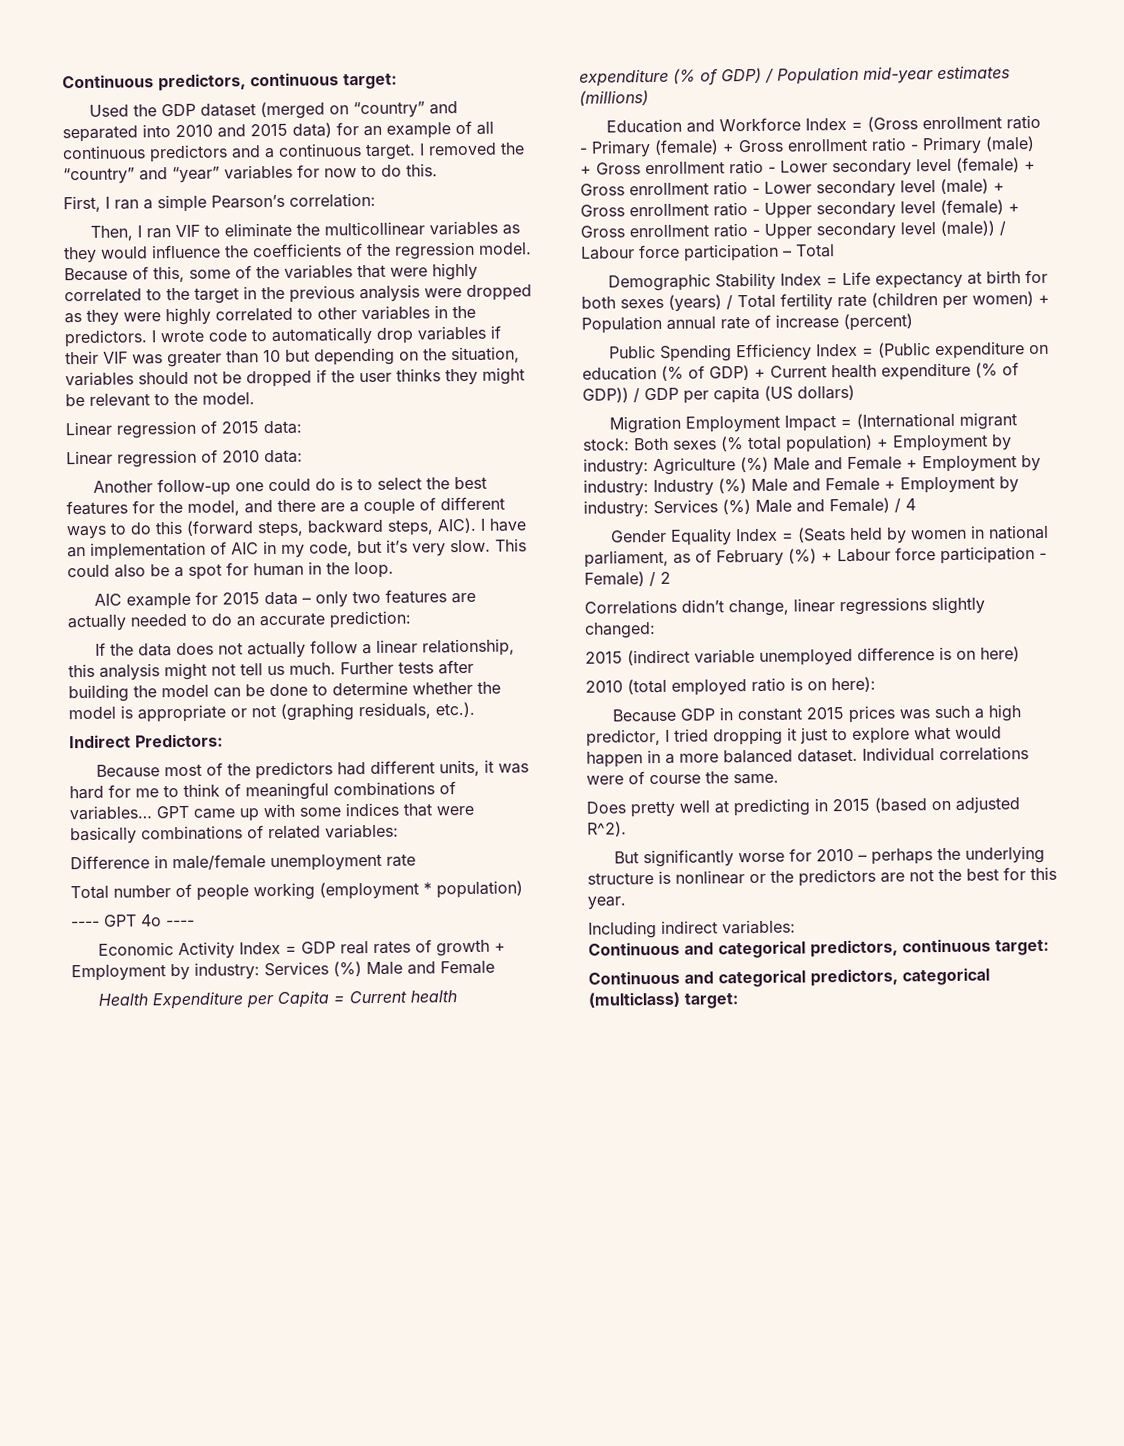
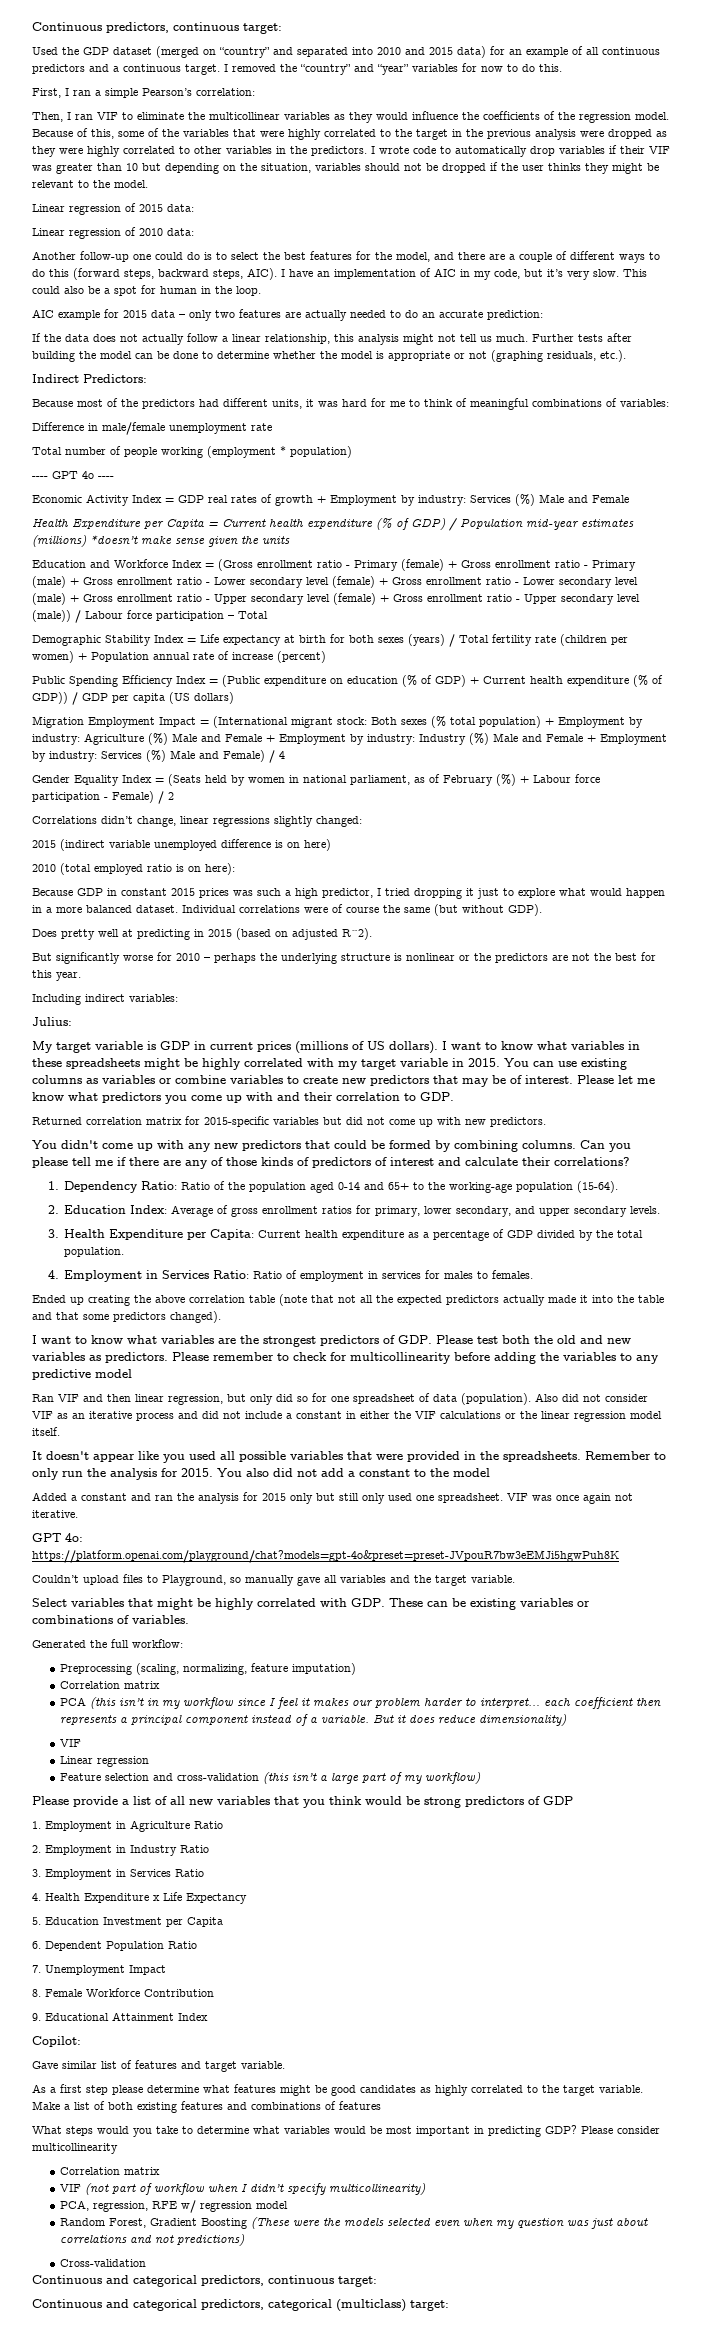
- Because most of the predictors had different units, it was hard for me to think of meaningful combinations of variables… GPT came up with some indices that were basically combinations of related variables:
+ Because most of the predictors had different units, it was hard for me to think of meaningful combinations of variables:
- Health Expenditure per Capita = Current health expenditure (% of GDP) / Population mid-year estimates (millions)
+ Health Expenditure per Capita = Current health expenditure (% of GDP) / Population mid-year estimates (millions) *doesn’t make sense given the units
- Individual correlations were of course the same.
+ Individual correlations were of course the same (but without GDP).
+ Julius:
+ My target variable is GDP in current prices (millions of US dollars). I want to know what variables in these spreadsheets might be highly correlated with my target variable in 2015. You can use existing columns as variables or combine variables to create new predictors that may be of interest. Please let me know what predictors you come up with and their correlation to GDP.
+ Returned correlation matrix for 2015-specific variables but did not come up with new predictors.
+ You didn't come up with any new predictors that could be formed by combining columns. Can you please tell me if there are any of those kinds of predictors of interest and calculate their correlations?
+ 1. Dependency Ratio: Ratio of the population aged 0-14 and 65+ to the working-age population (15-64).
+ 2. Education Index: Average of gross enrollment ratios for primary, lower secondary, and upper secondary levels.
+ 3. Health Expenditure per Capita: Current health expenditure as a percentage of GDP divided by the total population.
+ 4. Employment in Services Ratio: Ratio of employment in services for males to females.
+ Ended up creating the above correlation table (note that not all the expected predictors actually made it into the table and that some predictors changed).
+ I want to know what variables are the strongest predictors of GDP. Please test both the old and new variables as predictors. Please remember to check for multicollinearity before adding the variables to any predictive model
+ Ran VIF and then linear regression, but only did so for one spreadsheet of data (population). Also did not consider VIF as an iterative process and did not include a constant in either the VIF calculations or the linear regression model itself.
+ It doesn't appear like you used all possible variables that were provided in the spreadsheets. Remember to only run the analysis for 2015. You also did not add a constant to the model
+ Added a constant and ran the analysis for 2015 only but still only used one spreadsheet. VIF was once again not iterative.
+ GPT 4o: https://platform.openai.com/playground/chat?models=gpt-4o&preset=preset-JVpouR7bw3eEMJi5hgwPuh8K
+ Couldn’t upload files to Playground, so manually gave all variables and the target variable.
+ Select variables that might be highly correlated with GDP. These can be existing variables or combinations of variables.
+ Generated the full workflow:
+ Preprocessing (scaling, normalizing, feature imputation)
+ Correlation matrix
+ PCA (this isn’t in my workflow since I feel it makes our problem harder to interpret… each coefficient then represents a principal component instead of a variable. But it does reduce dimensionality)
+ VIF
+ Linear regression
+ Feature selection and cross-validation (this isn’t a large part of my workflow)
+ Please provide a list of all new variables that you think would be strong predictors of GDP
+ 1. Employment in Agriculture Ratio
+ 2. Employment in Industry Ratio
+ 3. Employment in Services Ratio
+ 4. Health Expenditure x Life Expectancy
+ 5. Education Investment per Capita
+ 6. Dependent Population Ratio
+ 7. Unemployment Impact
+ 8. Female Workforce Contribution
+ 9. Educational Attainment Index
+ Copilot:
+ Gave similar list of features and target variable.
+ As a first step please determine what features might be good candidates as highly correlated to the target variable. Make a list of both existing features and combinations of features
+ What steps would you take to determine what variables would be most important in predicting GDP? Please consider multicollinearity
+ Correlation matrix
+ VIF (not part of workflow when I didn’t specify multicollinearity)
+ PCA, regression, RFE w/ regression model
+ Random Forest, Gradient Boosting (These were the models selected even when my question was just about correlations and not predictions)
+ Cross-validation

